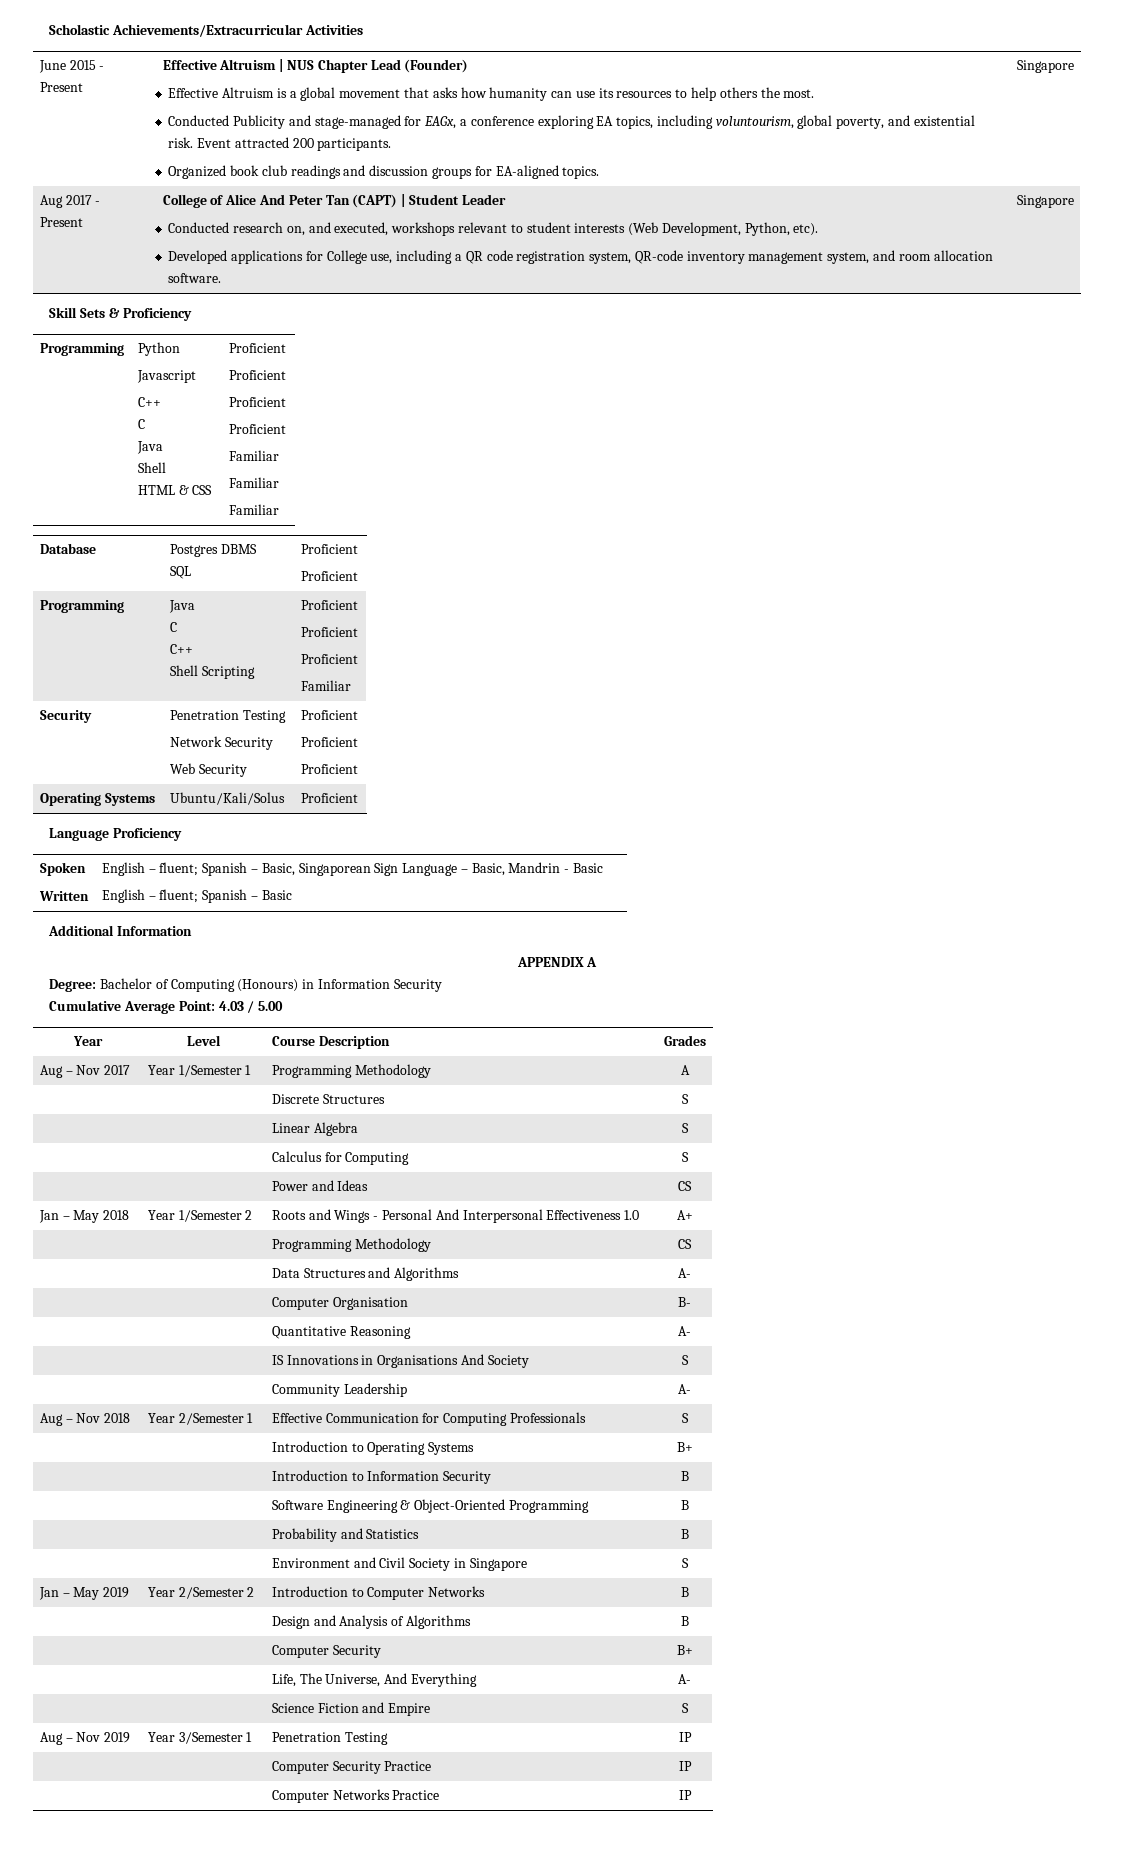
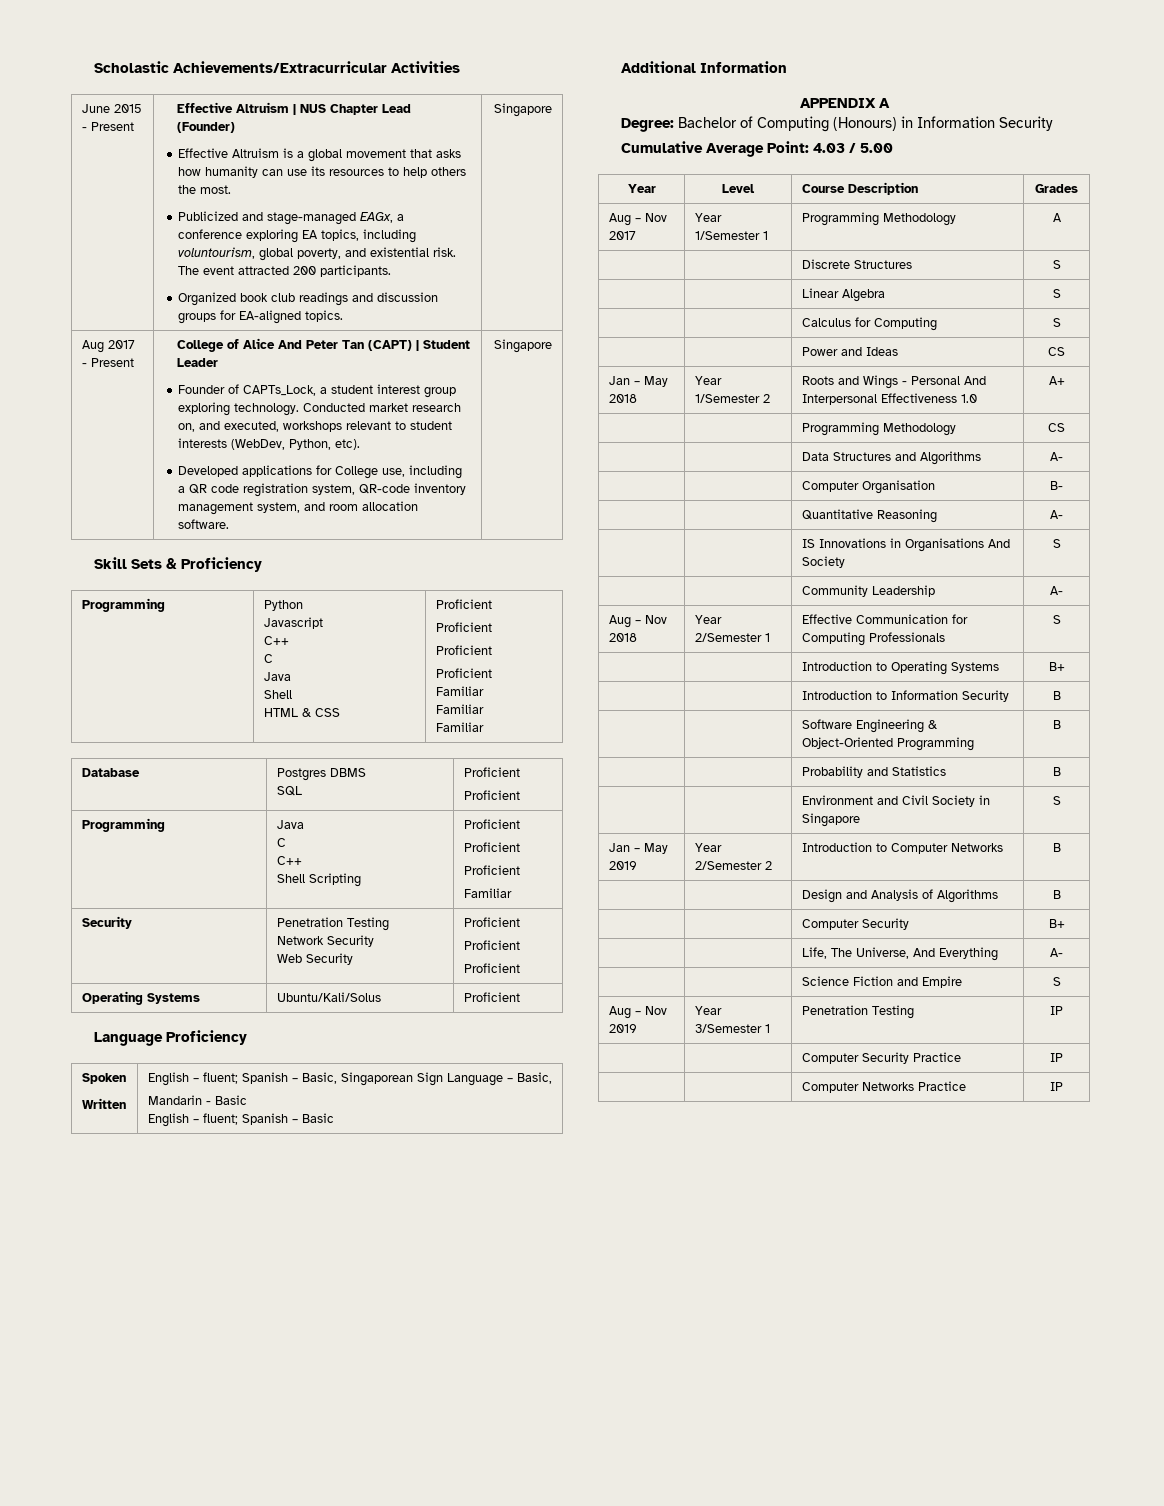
- Conducted Publicity and stage-managed for EAGx, a conference exploring EA topics, including voluntourism, global poverty, and existential risk.
+ Publicized and stage-managed EAGx, a conference exploring EA topics, including voluntourism, global poverty, and existential risk.
- Event attracted 200 participants.
+ The event attracted 200 participants.
- Conducted research on, and executed, workshops relevant to student interests (Web Development, Python, etc).
+ Founder of CAPTs_Lock, a student interest group exploring technology. Conducted market research on, and executed, workshops relevant to student interests (WebDev, Python, etc).
  Spoken
- Written | English – fluent; Spanish – Basic, Singaporean Sign Language – Basic, Mandrin - Basic
+ Written | English – fluent; Spanish – Basic, Singaporean Sign Language – Basic,
+ Mandarin - Basic

